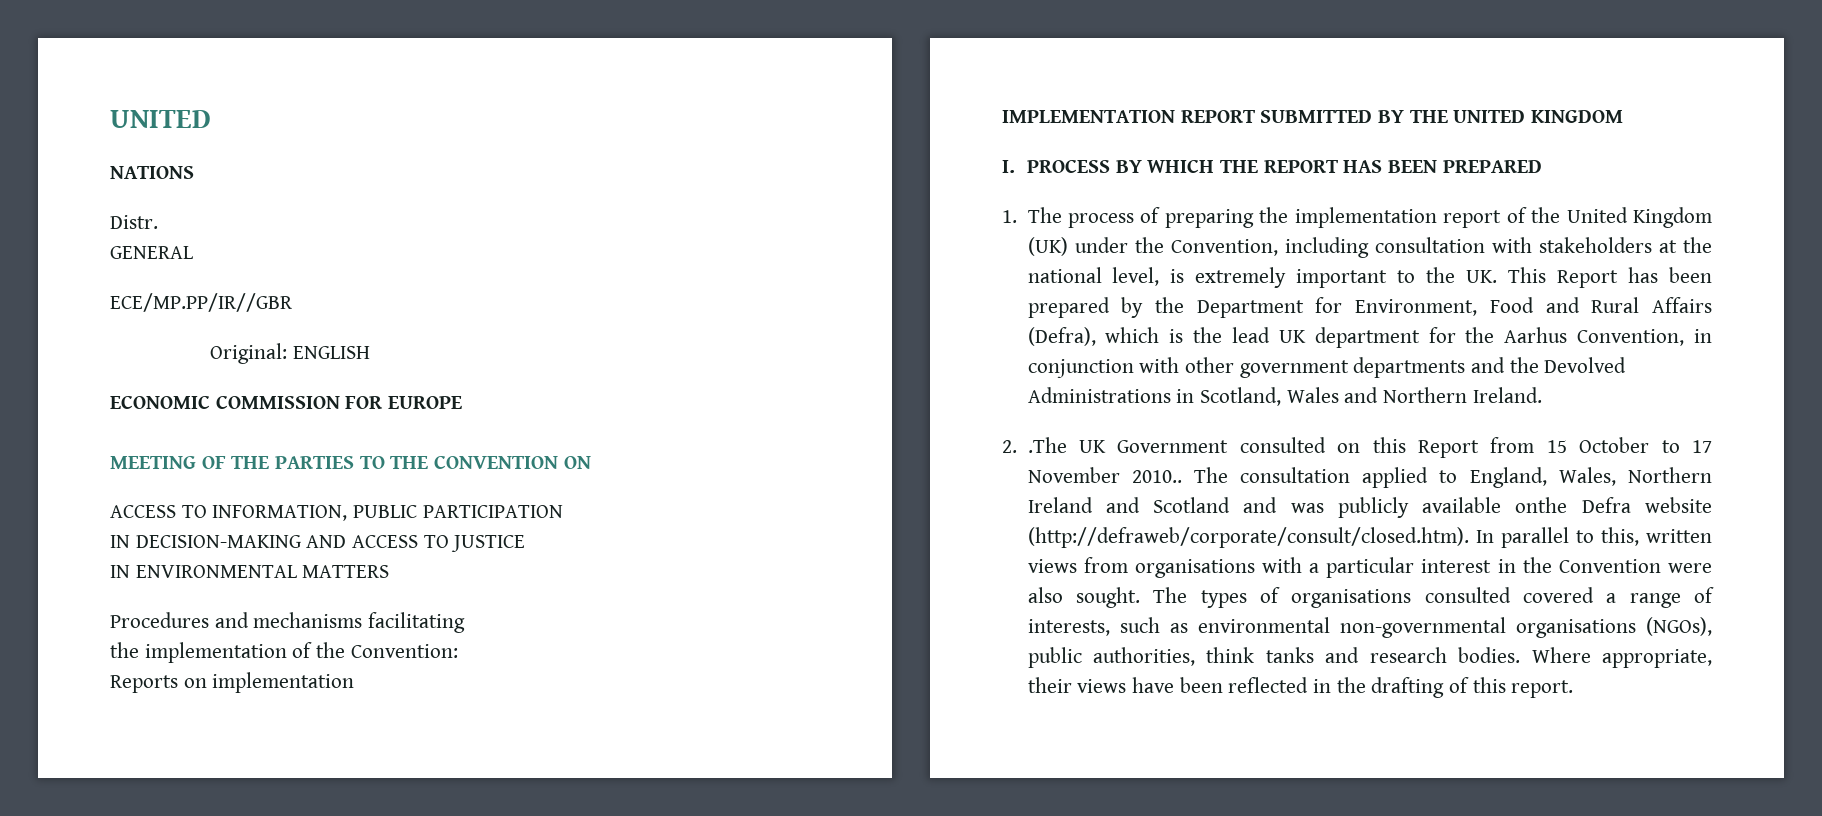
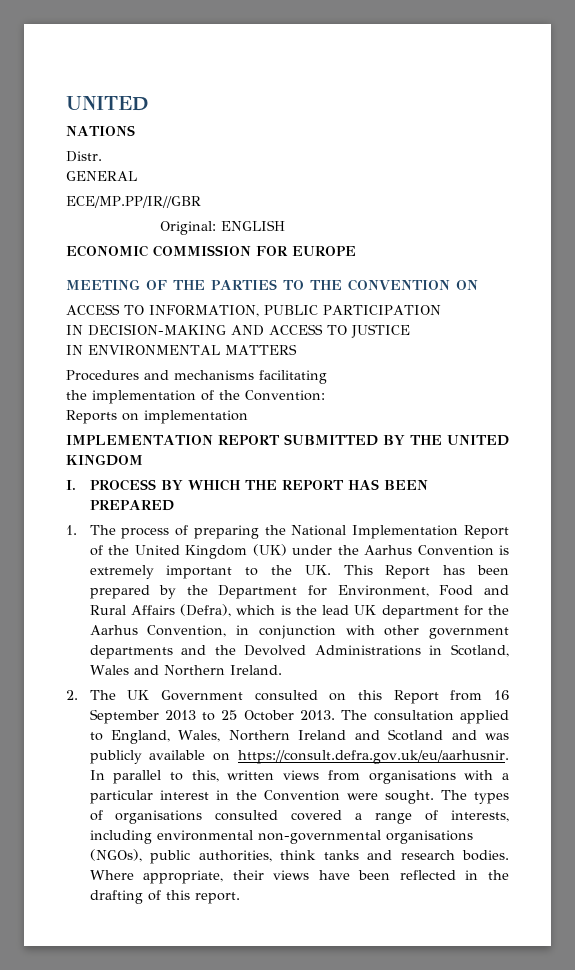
- 1. The process of preparing the implementation report of the United Kingdom (UK) under the Convention, including consultation with stakeholders at the national level, is extremely important to the UK. This Report has been prepared by the Department for Environment, Food and Rural Affairs (Defra), which is the lead UK department for the Aarhus Convention, in conjunction with other government departments and the Devolved Administrations in Scotland, Wales and Northern Ireland.
+ 1. The process of preparing the National Implementation Report of the United Kingdom (UK) under the Aarhus Convention is extremely important to the UK. This Report has been prepared by the Department for Environment, Food and Rural Affairs (Defra), which is the lead UK department for the Aarhus Convention, in conjunction with other government departments and the Devolved Administrations in Scotland, Wales and Northern Ireland.
- 2. .The UK Government consulted on this Report from 15 October to 17 November 2010..
+ 2. The UK Government consulted on this Report from 16 September 2013 to 25 October 2013.
- The consultation applied to England, Wales, Northern Ireland and Scotland and was publicly available onthe Defra website (http://defraweb/corporate/consult/closed.htm). In parallel to this, written views from organisations with a particular interest in the Convention were also sought.
+ The consultation applied to England, Wales, Northern Ireland and Scotland and was publicly available on https://consult.defra.gov.uk/eu/aarhusnir. In parallel to this, written views from organisations with a particular interest in the Convention were sought.
- The types of organisations consulted covered a range of interests, such as environmental non-governmental organisations (NGOs), public authorities, think tanks and research bodies.
+ The types of organisations consulted covered a range of interests, including environmental non-governmental organisations (NGOs), public authorities, think tanks and research bodies.

